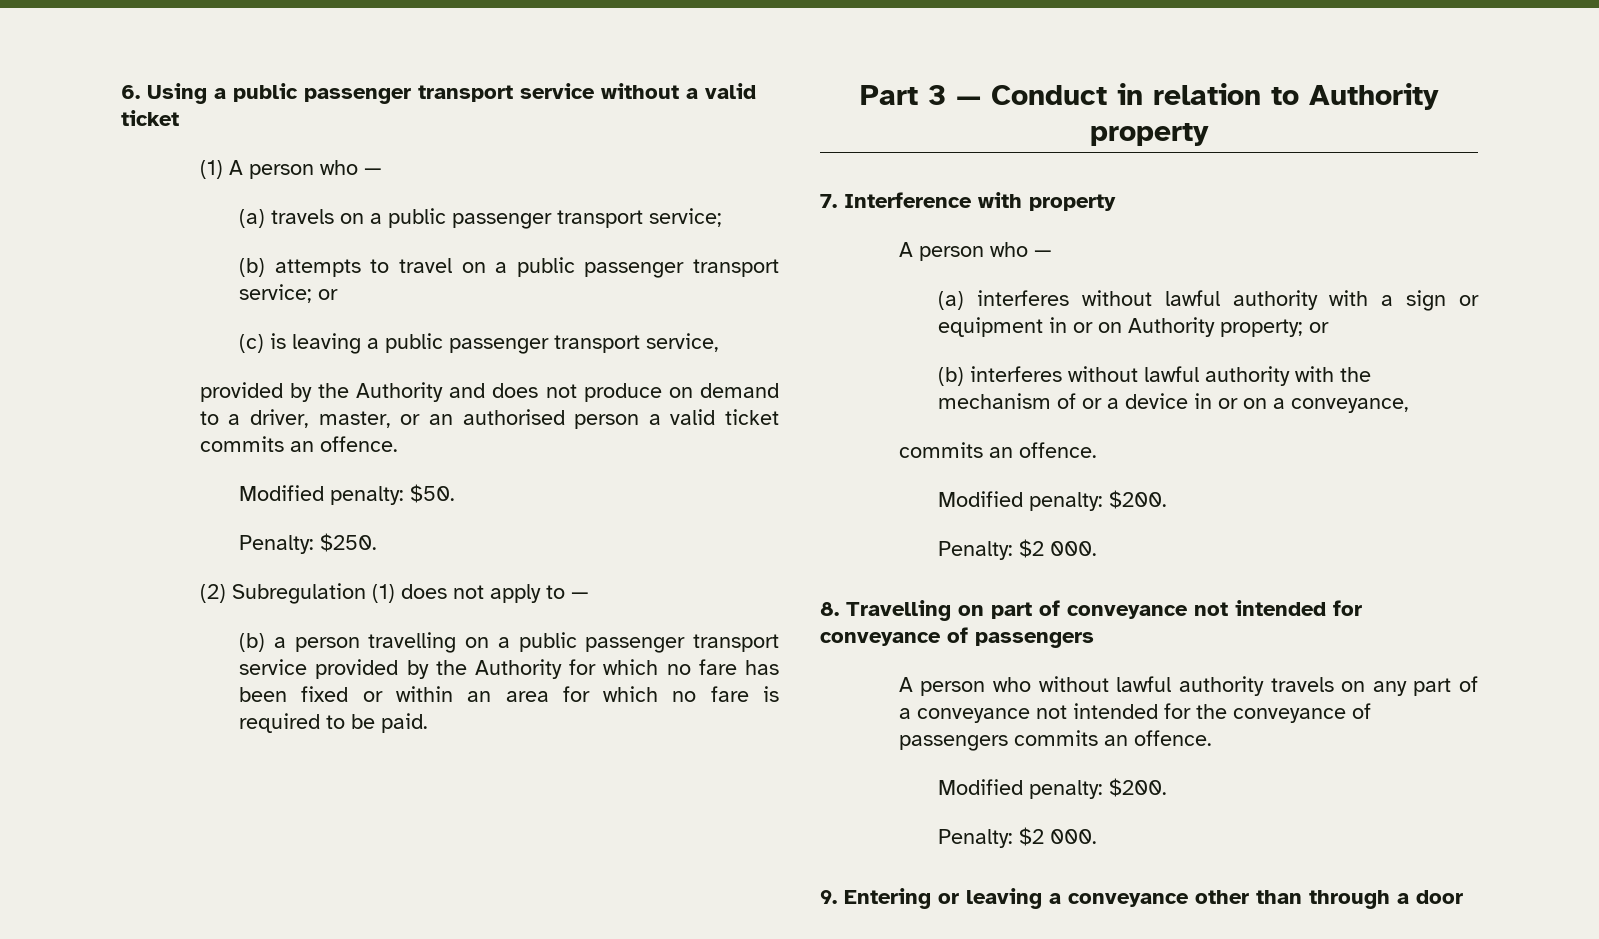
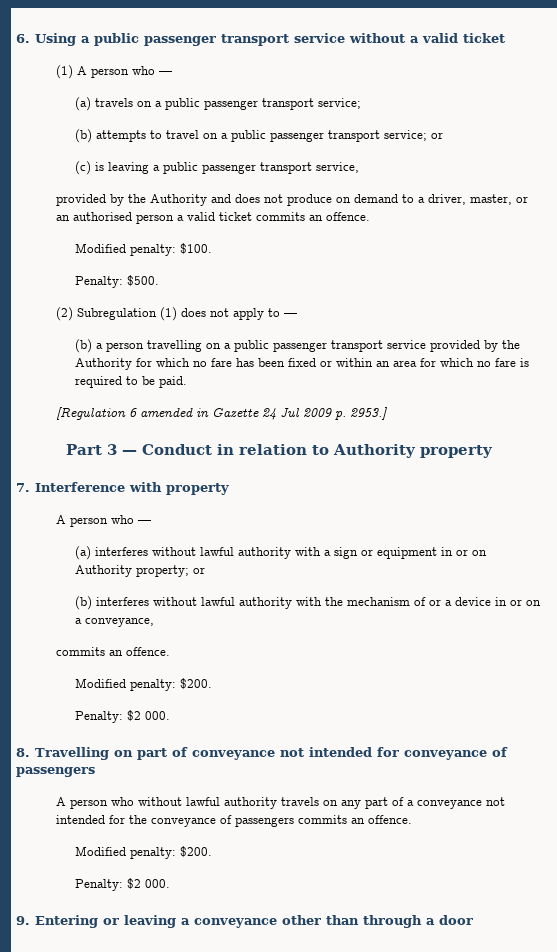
- Modified penalty: $50.
- Penalty: $250.
+ Modified penalty: $100.
+ Penalty: $500.
+ [Regulation 6 amended in Gazette 24 Jul 2009 p. 2953.]

